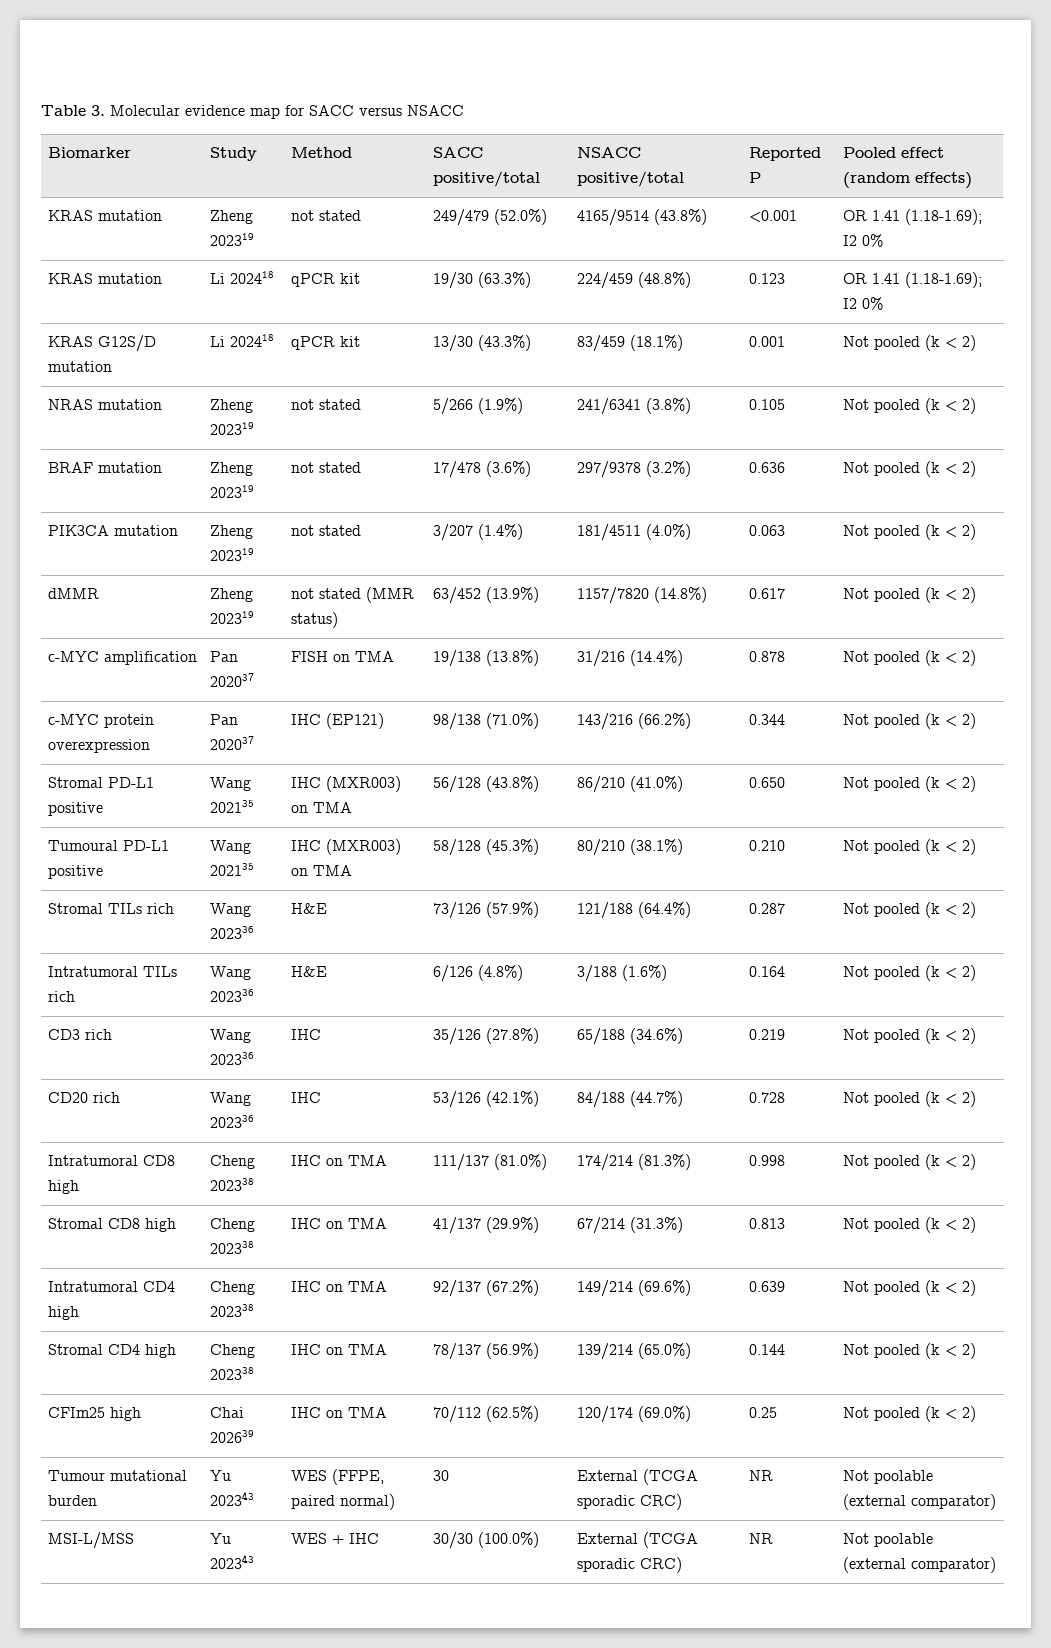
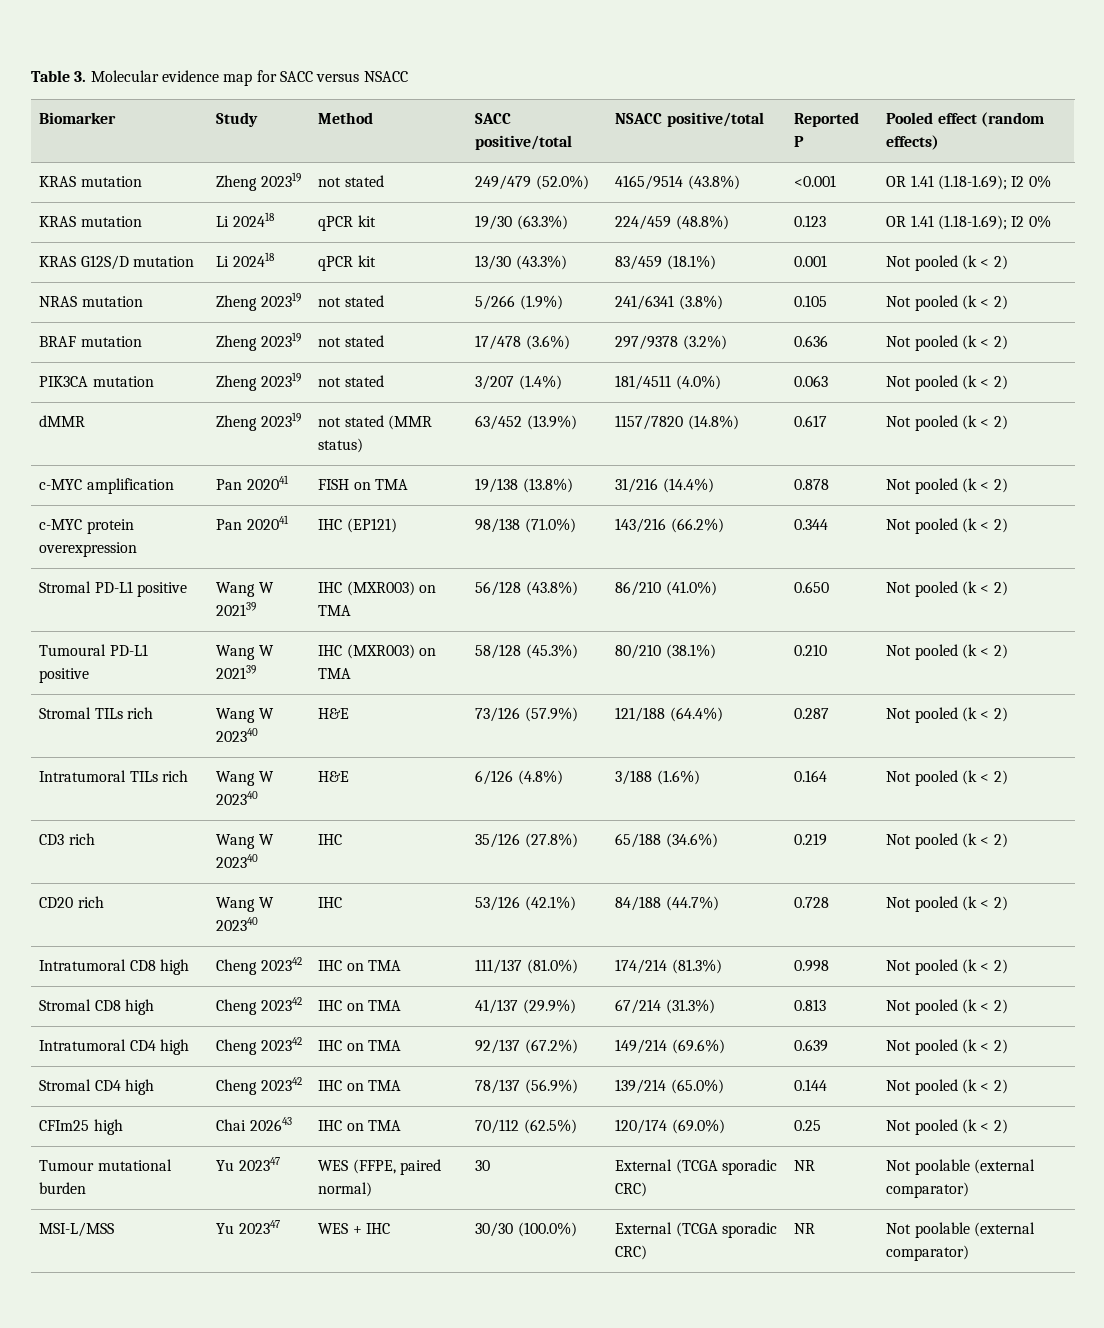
- c-MYC amplification | Pan 202037 | FISH on TMA | 19/138 (13.8%) | 31/216 (14.4%) | 0.878 | Not pooled (k < 2)
+ c-MYC amplification | Pan 202041 | FISH on TMA | 19/138 (13.8%) | 31/216 (14.4%) | 0.878 | Not pooled (k < 2)
- c-MYC protein overexpression | Pan 202037 | IHC (EP121) | 98/138 (71.0%) | 143/216 (66.2%) | 0.344 | Not pooled (k < 2)
+ c-MYC protein overexpression | Pan 202041 | IHC (EP121) | 98/138 (71.0%) | 143/216 (66.2%) | 0.344 | Not pooled (k < 2)
- Stromal PD-L1 positive | Wang 202135 | IHC (MXR003) on TMA | 56/128 (43.8%) | 86/210 (41.0%) | 0.650 | Not pooled (k < 2)
+ Stromal PD-L1 positive | Wang W 202139 | IHC (MXR003) on TMA | 56/128 (43.8%) | 86/210 (41.0%) | 0.650 | Not pooled (k < 2)
- Tumoural PD-L1 positive | Wang 202135 | IHC (MXR003) on TMA | 58/128 (45.3%) | 80/210 (38.1%) | 0.210 | Not pooled (k < 2)
+ Tumoural PD-L1 positive | Wang W 202139 | IHC (MXR003) on TMA | 58/128 (45.3%) | 80/210 (38.1%) | 0.210 | Not pooled (k < 2)
- Stromal TILs rich | Wang 202336 | H&E | 73/126 (57.9%) | 121/188 (64.4%) | 0.287 | Not pooled (k < 2)
+ Stromal TILs rich | Wang W 202340 | H&E | 73/126 (57.9%) | 121/188 (64.4%) | 0.287 | Not pooled (k < 2)
- Intratumoral TILs rich | Wang 202336 | H&E | 6/126 (4.8%) | 3/188 (1.6%) | 0.164 | Not pooled (k < 2)
+ Intratumoral TILs rich | Wang W 202340 | H&E | 6/126 (4.8%) | 3/188 (1.6%) | 0.164 | Not pooled (k < 2)
- CD3 rich | Wang 202336 | IHC | 35/126 (27.8%) | 65/188 (34.6%) | 0.219 | Not pooled (k < 2)
+ CD3 rich | Wang W 202340 | IHC | 35/126 (27.8%) | 65/188 (34.6%) | 0.219 | Not pooled (k < 2)
- CD20 rich | Wang 202336 | IHC | 53/126 (42.1%) | 84/188 (44.7%) | 0.728 | Not pooled (k < 2)
+ CD20 rich | Wang W 202340 | IHC | 53/126 (42.1%) | 84/188 (44.7%) | 0.728 | Not pooled (k < 2)
- Intratumoral CD8 high | Cheng 202338 | IHC on TMA | 111/137 (81.0%) | 174/214 (81.3%) | 0.998 | Not pooled (k < 2)
+ Intratumoral CD8 high | Cheng 202342 | IHC on TMA | 111/137 (81.0%) | 174/214 (81.3%) | 0.998 | Not pooled (k < 2)
- Stromal CD8 high | Cheng 202338 | IHC on TMA | 41/137 (29.9%) | 67/214 (31.3%) | 0.813 | Not pooled (k < 2)
+ Stromal CD8 high | Cheng 202342 | IHC on TMA | 41/137 (29.9%) | 67/214 (31.3%) | 0.813 | Not pooled (k < 2)
- Intratumoral CD4 high | Cheng 202338 | IHC on TMA | 92/137 (67.2%) | 149/214 (69.6%) | 0.639 | Not pooled (k < 2)
+ Intratumoral CD4 high | Cheng 202342 | IHC on TMA | 92/137 (67.2%) | 149/214 (69.6%) | 0.639 | Not pooled (k < 2)
- Stromal CD4 high | Cheng 202338 | IHC on TMA | 78/137 (56.9%) | 139/214 (65.0%) | 0.144 | Not pooled (k < 2)
+ Stromal CD4 high | Cheng 202342 | IHC on TMA | 78/137 (56.9%) | 139/214 (65.0%) | 0.144 | Not pooled (k < 2)
- CFIm25 high | Chai 202639 | IHC on TMA | 70/112 (62.5%) | 120/174 (69.0%) | 0.25 | Not pooled (k < 2)
+ CFIm25 high | Chai 202643 | IHC on TMA | 70/112 (62.5%) | 120/174 (69.0%) | 0.25 | Not pooled (k < 2)
- Tumour mutational burden | Yu 202343 | WES (FFPE, paired normal) | 30 | External (TCGA sporadic CRC) | NR | Not poolable (external comparator)
+ Tumour mutational burden | Yu 202347 | WES (FFPE, paired normal) | 30 | External (TCGA sporadic CRC) | NR | Not poolable (external comparator)
- MSI-L/MSS | Yu 202343 | WES + IHC | 30/30 (100.0%) | External (TCGA sporadic CRC) | NR | Not poolable (external comparator)
+ MSI-L/MSS | Yu 202347 | WES + IHC | 30/30 (100.0%) | External (TCGA sporadic CRC) | NR | Not poolable (external comparator)

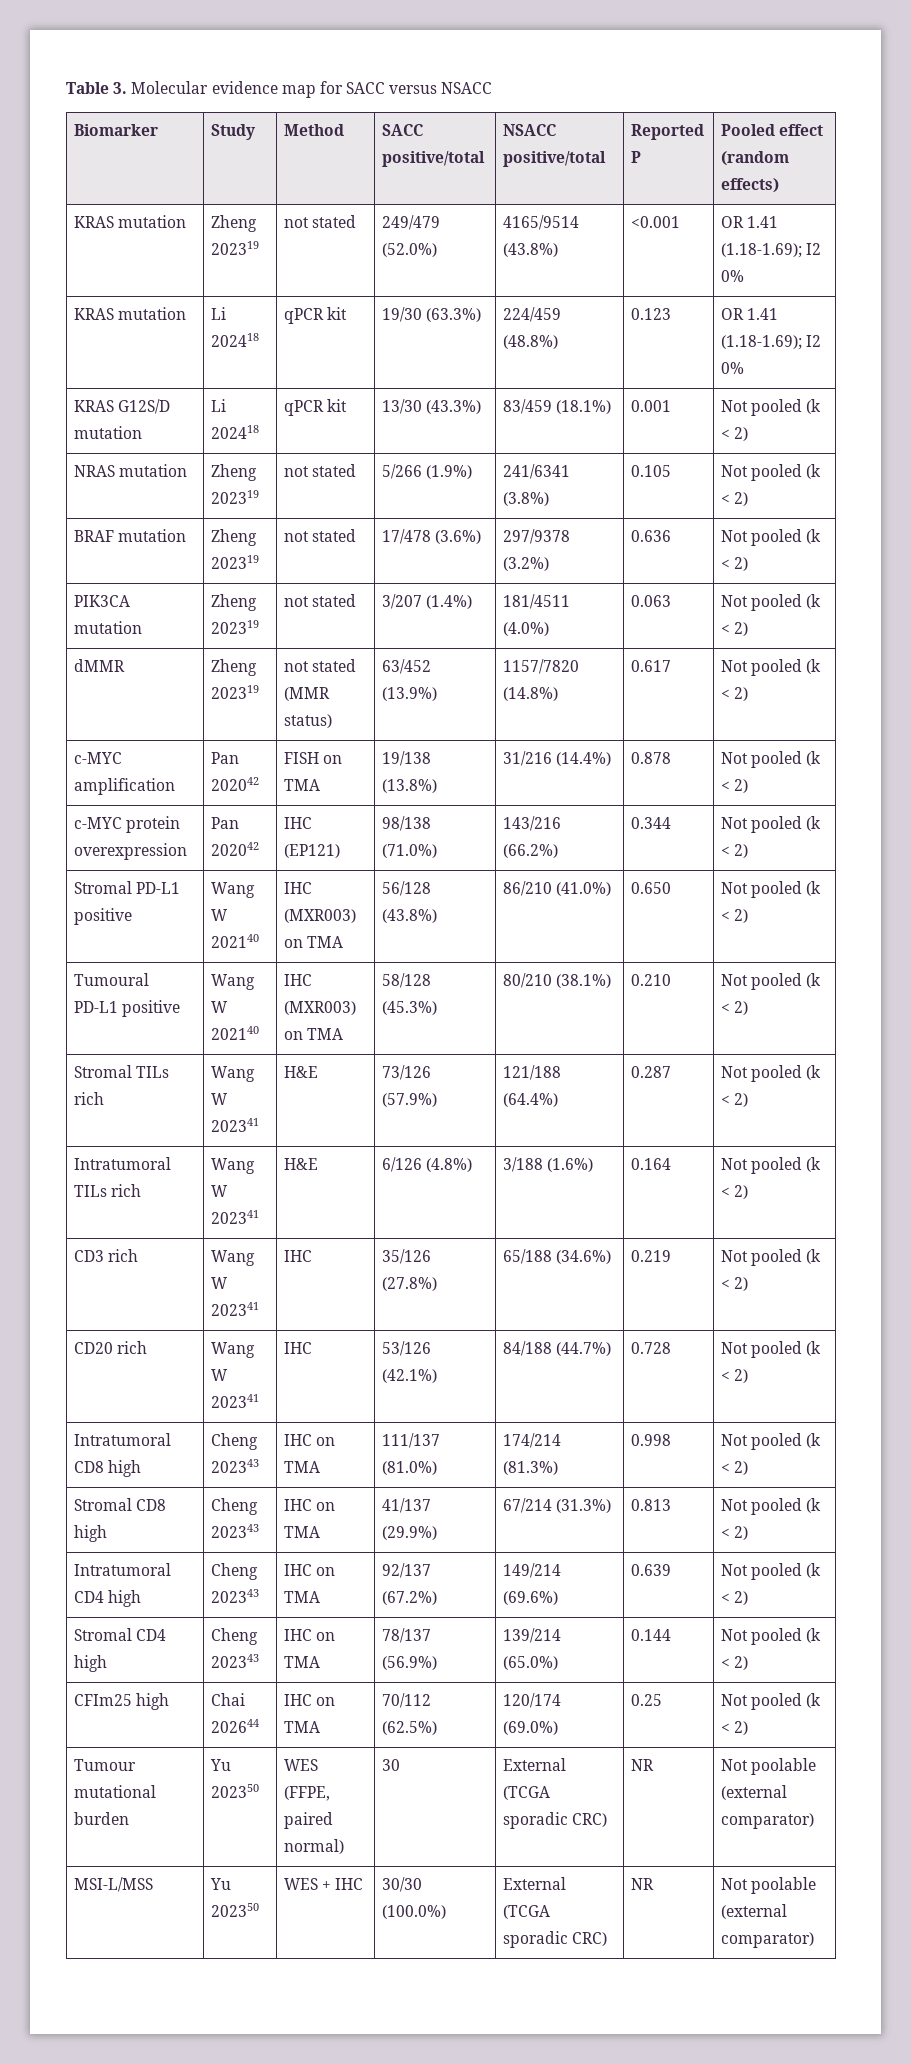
- c-MYC amplification | Pan 202041 | FISH on TMA | 19/138 (13.8%) | 31/216 (14.4%) | 0.878 | Not pooled (k < 2)
+ c-MYC amplification | Pan 202042 | FISH on TMA | 19/138 (13.8%) | 31/216 (14.4%) | 0.878 | Not pooled (k < 2)
- c-MYC protein overexpression | Pan 202041 | IHC (EP121) | 98/138 (71.0%) | 143/216 (66.2%) | 0.344 | Not pooled (k < 2)
+ c-MYC protein overexpression | Pan 202042 | IHC (EP121) | 98/138 (71.0%) | 143/216 (66.2%) | 0.344 | Not pooled (k < 2)
- Stromal PD-L1 positive | Wang W 202139 | IHC (MXR003) on TMA | 56/128 (43.8%) | 86/210 (41.0%) | 0.650 | Not pooled (k < 2)
+ Stromal PD-L1 positive | Wang W 202140 | IHC (MXR003) on TMA | 56/128 (43.8%) | 86/210 (41.0%) | 0.650 | Not pooled (k < 2)
- Tumoural PD-L1 positive | Wang W 202139 | IHC (MXR003) on TMA | 58/128 (45.3%) | 80/210 (38.1%) | 0.210 | Not pooled (k < 2)
+ Tumoural PD-L1 positive | Wang W 202140 | IHC (MXR003) on TMA | 58/128 (45.3%) | 80/210 (38.1%) | 0.210 | Not pooled (k < 2)
- Stromal TILs rich | Wang W 202340 | H&E | 73/126 (57.9%) | 121/188 (64.4%) | 0.287 | Not pooled (k < 2)
+ Stromal TILs rich | Wang W 202341 | H&E | 73/126 (57.9%) | 121/188 (64.4%) | 0.287 | Not pooled (k < 2)
- Intratumoral TILs rich | Wang W 202340 | H&E | 6/126 (4.8%) | 3/188 (1.6%) | 0.164 | Not pooled (k < 2)
+ Intratumoral TILs rich | Wang W 202341 | H&E | 6/126 (4.8%) | 3/188 (1.6%) | 0.164 | Not pooled (k < 2)
- CD3 rich | Wang W 202340 | IHC | 35/126 (27.8%) | 65/188 (34.6%) | 0.219 | Not pooled (k < 2)
+ CD3 rich | Wang W 202341 | IHC | 35/126 (27.8%) | 65/188 (34.6%) | 0.219 | Not pooled (k < 2)
- CD20 rich | Wang W 202340 | IHC | 53/126 (42.1%) | 84/188 (44.7%) | 0.728 | Not pooled (k < 2)
+ CD20 rich | Wang W 202341 | IHC | 53/126 (42.1%) | 84/188 (44.7%) | 0.728 | Not pooled (k < 2)
- Intratumoral CD8 high | Cheng 202342 | IHC on TMA | 111/137 (81.0%) | 174/214 (81.3%) | 0.998 | Not pooled (k < 2)
+ Intratumoral CD8 high | Cheng 202343 | IHC on TMA | 111/137 (81.0%) | 174/214 (81.3%) | 0.998 | Not pooled (k < 2)
- Stromal CD8 high | Cheng 202342 | IHC on TMA | 41/137 (29.9%) | 67/214 (31.3%) | 0.813 | Not pooled (k < 2)
+ Stromal CD8 high | Cheng 202343 | IHC on TMA | 41/137 (29.9%) | 67/214 (31.3%) | 0.813 | Not pooled (k < 2)
- Intratumoral CD4 high | Cheng 202342 | IHC on TMA | 92/137 (67.2%) | 149/214 (69.6%) | 0.639 | Not pooled (k < 2)
+ Intratumoral CD4 high | Cheng 202343 | IHC on TMA | 92/137 (67.2%) | 149/214 (69.6%) | 0.639 | Not pooled (k < 2)
- Stromal CD4 high | Cheng 202342 | IHC on TMA | 78/137 (56.9%) | 139/214 (65.0%) | 0.144 | Not pooled (k < 2)
+ Stromal CD4 high | Cheng 202343 | IHC on TMA | 78/137 (56.9%) | 139/214 (65.0%) | 0.144 | Not pooled (k < 2)
- CFIm25 high | Chai 202643 | IHC on TMA | 70/112 (62.5%) | 120/174 (69.0%) | 0.25 | Not pooled (k < 2)
+ CFIm25 high | Chai 202644 | IHC on TMA | 70/112 (62.5%) | 120/174 (69.0%) | 0.25 | Not pooled (k < 2)
- Tumour mutational burden | Yu 202347 | WES (FFPE, paired normal) | 30 | External (TCGA sporadic CRC) | NR | Not poolable (external comparator)
+ Tumour mutational burden | Yu 202350 | WES (FFPE, paired normal) | 30 | External (TCGA sporadic CRC) | NR | Not poolable (external comparator)
- MSI-L/MSS | Yu 202347 | WES + IHC | 30/30 (100.0%) | External (TCGA sporadic CRC) | NR | Not poolable (external comparator)
+ MSI-L/MSS | Yu 202350 | WES + IHC | 30/30 (100.0%) | External (TCGA sporadic CRC) | NR | Not poolable (external comparator)

